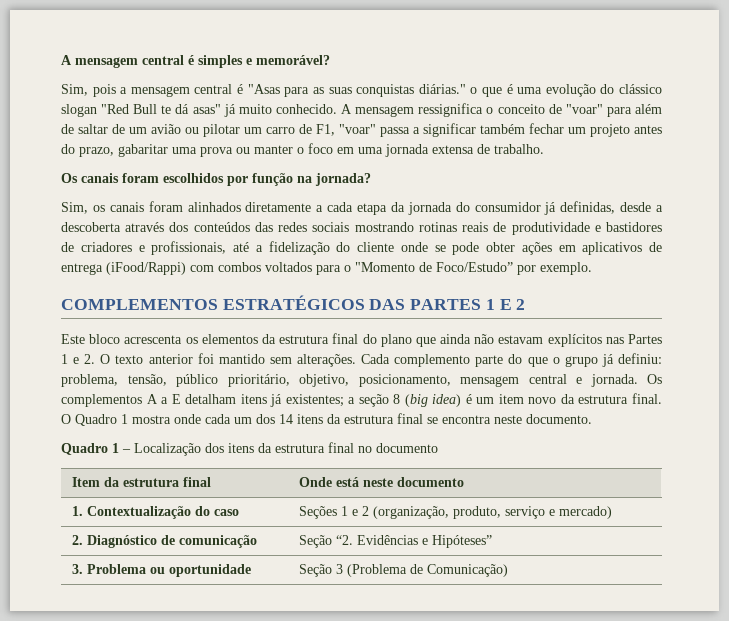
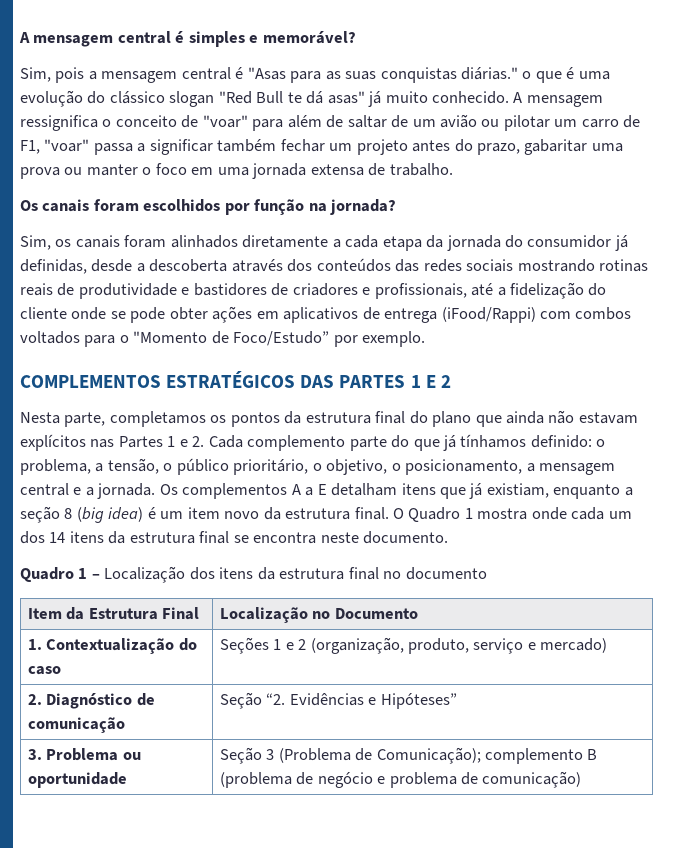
- Este bloco acrescenta os elementos da estrutura final do plano que ainda não estavam explícitos nas Partes 1 e 2. O texto anterior foi mantido sem alterações. Cada complemento parte do que o grupo já definiu: problema, tensão, público prioritário, objetivo, posicionamento, mensagem central e jornada.
+ Nesta parte, completamos os pontos da estrutura final do plano que ainda não estavam explícitos nas Partes 1 e 2. Cada complemento parte do que já tínhamos definido: o problema, a tensão, o público prioritário, o objetivo, o posicionamento, a mensagem central e a jornada.
- Os complementos A a E detalham itens já existentes; a seção 8 (big idea) é um item novo da estrutura final.
+ Os complementos A a E detalham itens que já existiam, enquanto a seção 8 (big idea) é um item novo da estrutura final.
- Item da estrutura final | Onde está neste documento
+ Item da Estrutura Final | Localização no Documento
- 3. Problema ou oportunidade | Seção 3 (Problema de Comunicação)
+ 3. Problema ou oportunidade | Seção 3 (Problema de Comunicação); complemento B (problema de negócio e problema de comunicação)

